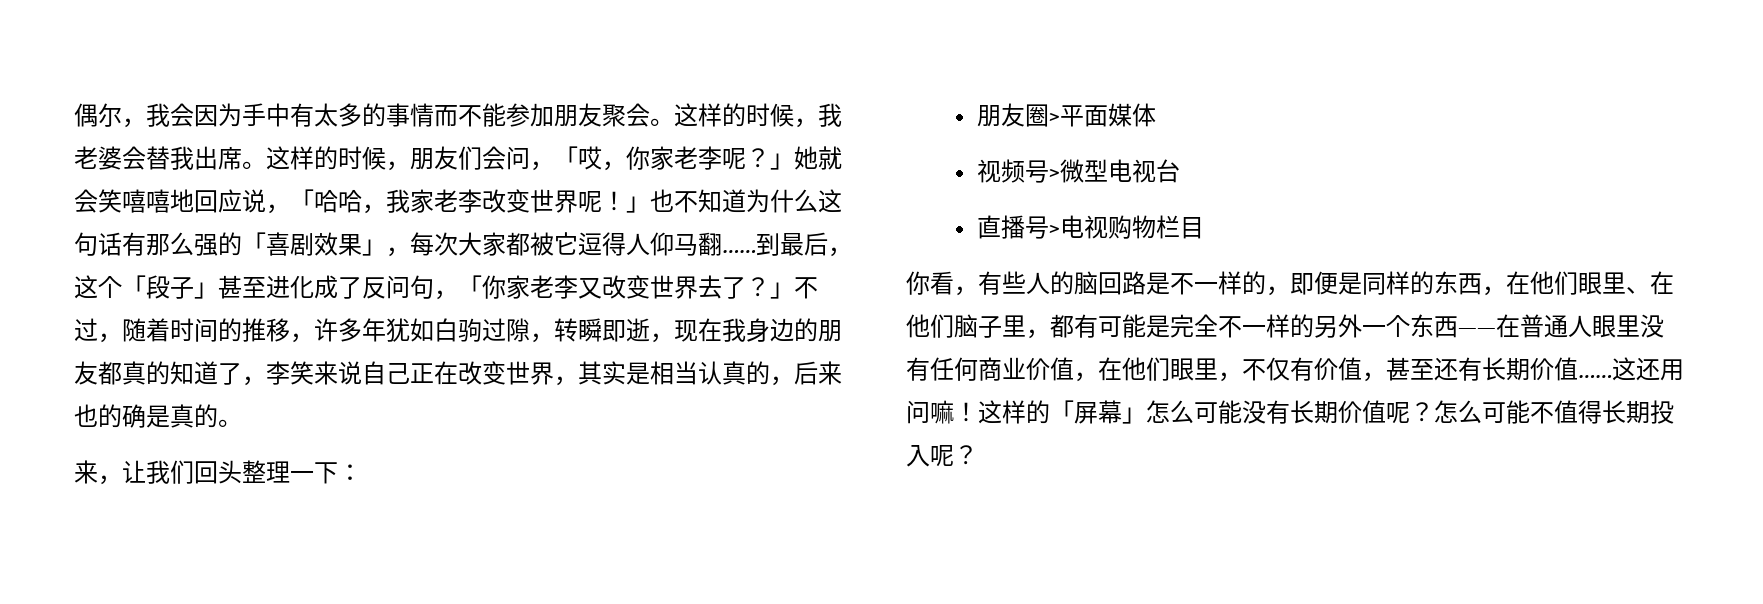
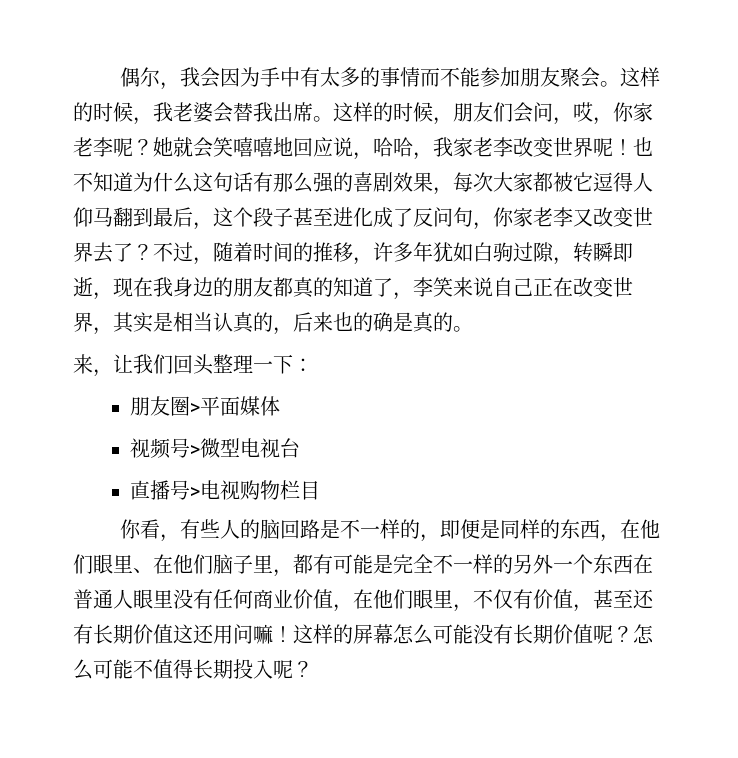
- 这样的时候，朋友们会问，「哎，你家老李呢？」她就会笑嘻嘻地回应说，「哈哈，我家老李改变世界呢！」也不知道为什么这句话有那么强的「喜剧效果」，每次大家都被它逗得人仰马翻……到最后，这个「段子」甚至进化成了反问句，「你家老李又改变世界去了？」不过，随着时间的推移，许多年犹如白驹过隙，转瞬即逝，现在我身边的朋友都真的知道了，李笑来说自己正在改变世界，其实是相当认真的，后来也的确是真的。
+ 这样的时候，朋友们会问，哎，你家老李呢？她就会笑嘻嘻地回应说，哈哈，我家老李改变世界呢！也不知道为什么这句话有那么强的喜剧效果，每次大家都被它逗得人仰马翻到最后，这个段子甚至进化成了反问句，你家老李又改变世界去了？不过，随着时间的推移，许多年犹如白驹过隙，转瞬即逝，现在我身边的朋友都真的知道了，李笑来说自己正在改变世界，其实是相当认真的，后来也的确是真的。
- 你看，有些人的脑回路是不一样的，即便是同样的东西，在他们眼里、在他们脑子里，都有可能是完全不一样的另外一个东西——在普通人眼里没有任何商业价值，在他们眼里，不仅有价值，甚至还有长期价值……这还用问嘛！
+ 你看，有些人的脑回路是不一样的，即便是同样的东西，在他们眼里、在他们脑子里，都有可能是完全不一样的另外一个东西在普通人眼里没有任何商业价值，在他们眼里，不仅有价值，甚至还有长期价值这还用问嘛！
- 这样的「屏幕」怎么可能没有长期价值呢？
+ 这样的屏幕怎么可能没有长期价值呢？

